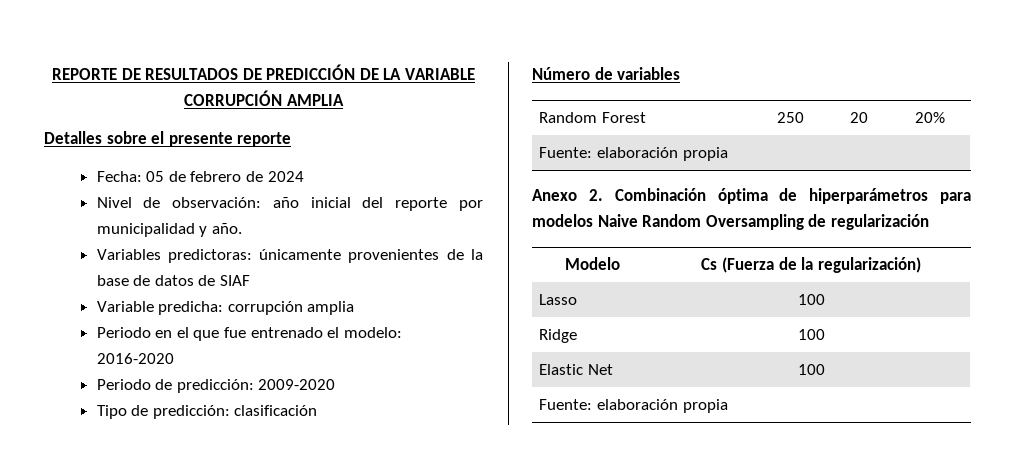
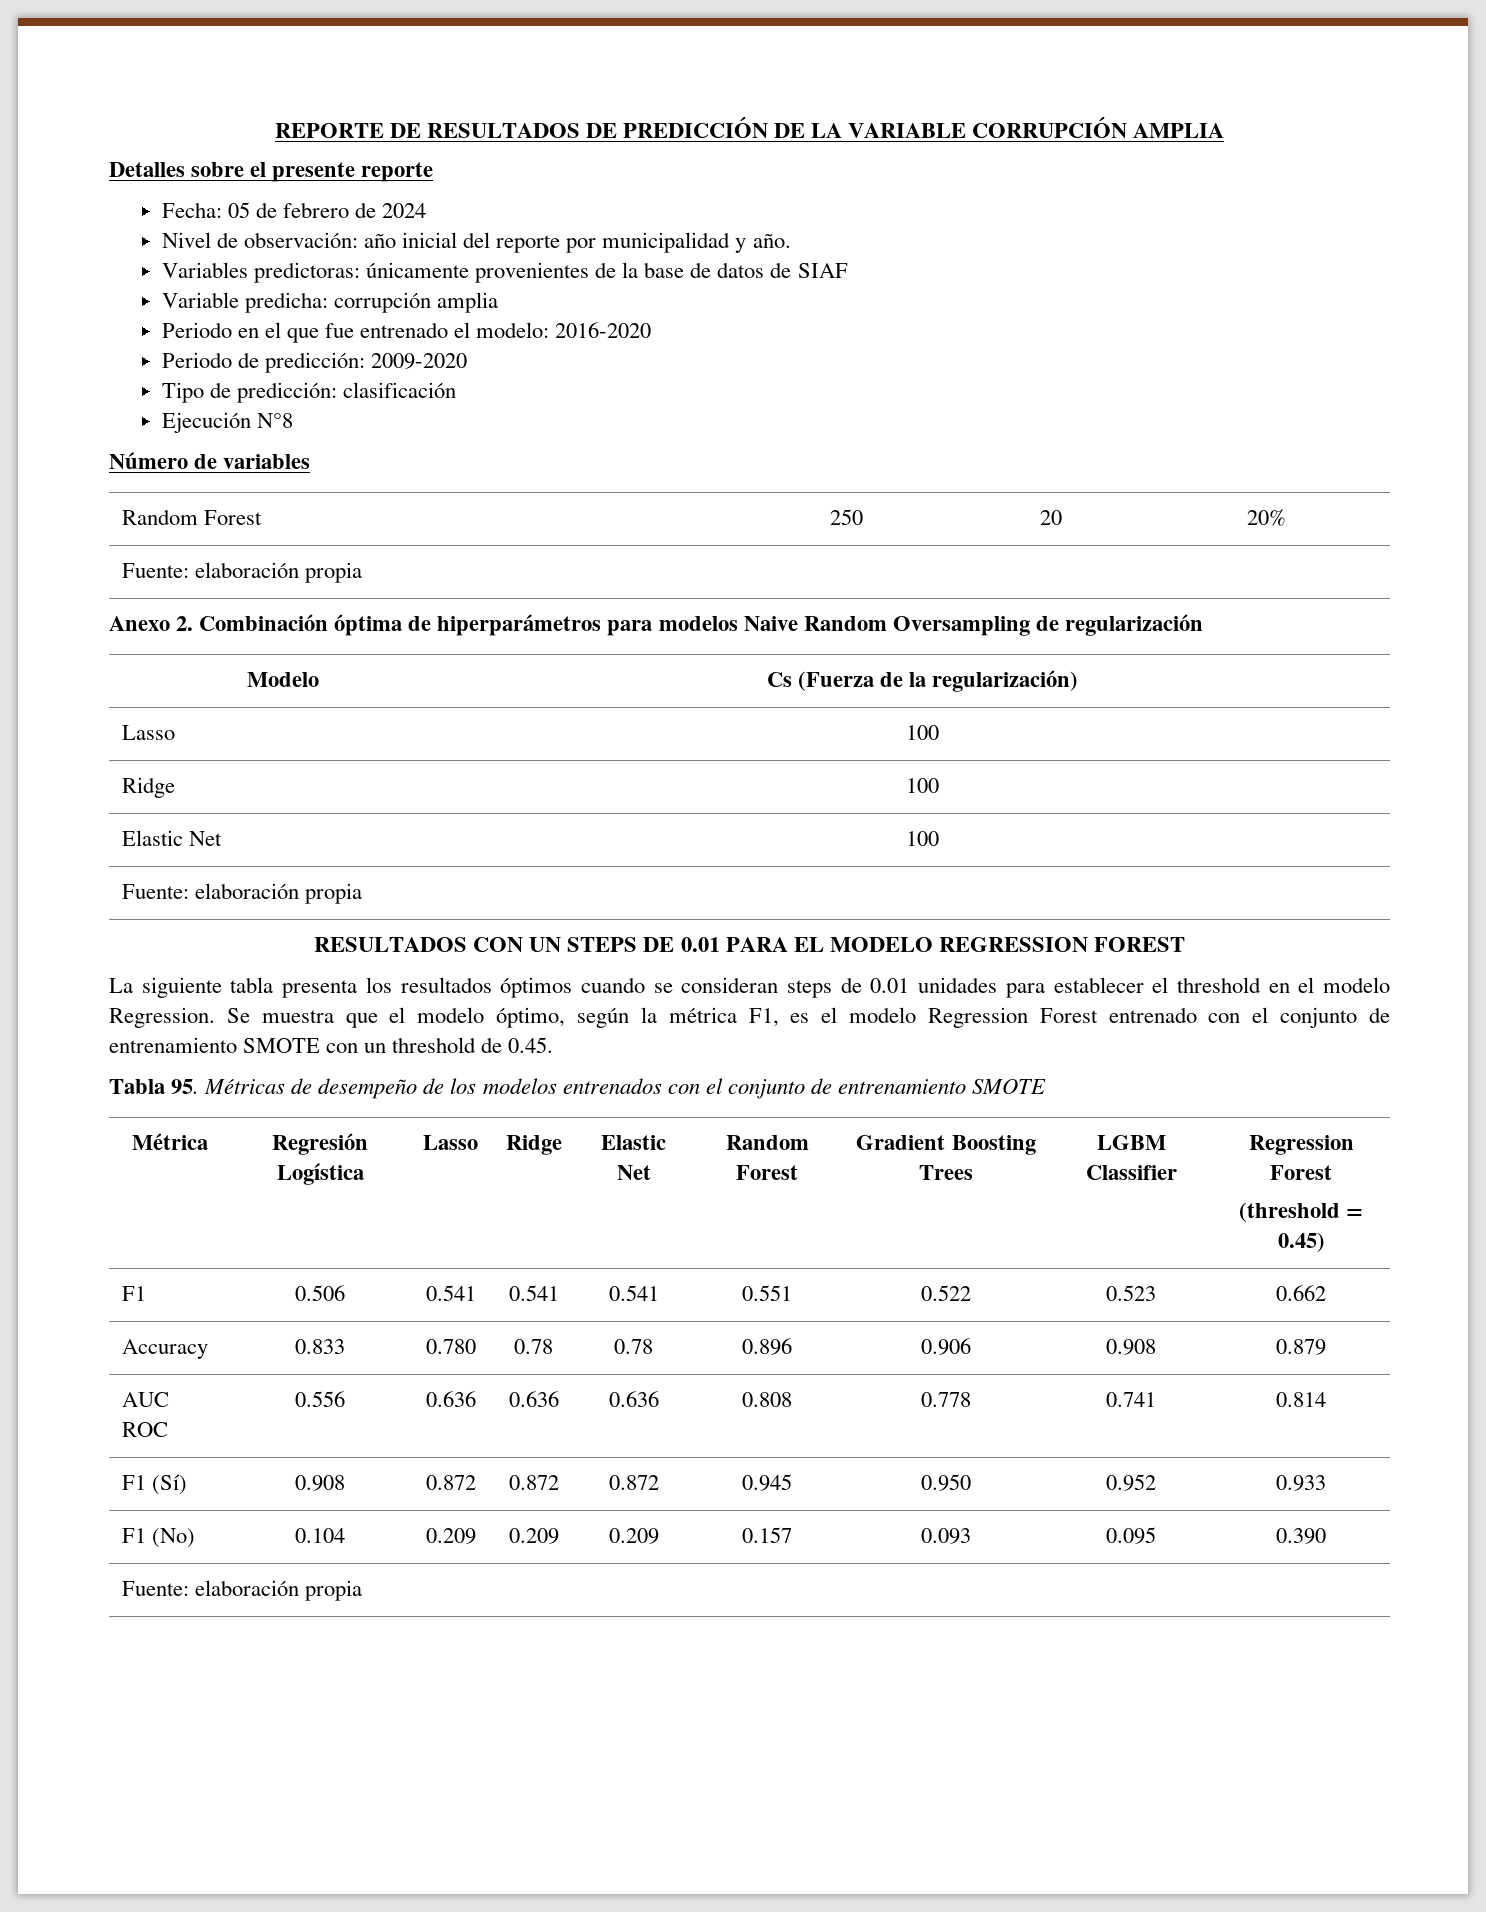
+ Ejecución N°8
+ RESULTADOS CON UN STEPS DE 0.01 PARA EL MODELO REGRESSION FOREST
+ La siguiente tabla presenta los resultados óptimos cuando se consideran steps de 0.01 unidades para establecer el threshold en el modelo Regression. Se muestra que el modelo óptimo, según la métrica F1, es el modelo Regression Forest entrenado con el conjunto de entrenamiento SMOTE con un threshold de 0.45.
+ Tabla 95. Métricas de desempeño de los modelos entrenados con el conjunto de entrenamiento SMOTE
+ Métrica | Regresión Logística | Lasso | Ridge | Elastic Net | Random Forest | Gradient Boosting Trees | LGBM Classifier | Regression Forest
+ (threshold = 0.45)
+ F1 | 0.506 | 0.541 | 0.541 | 0.541 | 0.551 | 0.522 | 0.523 | 0.662
+ Accuracy | 0.833 | 0.780 | 0.78 | 0.78 | 0.896 | 0.906 | 0.908 | 0.879
+ AUC ROC | 0.556 | 0.636 | 0.636 | 0.636 | 0.808 | 0.778 | 0.741 | 0.814
+ F1 (Sí) | 0.908 | 0.872 | 0.872 | 0.872 | 0.945 | 0.950 | 0.952 | 0.933
+ F1 (No) | 0.104 | 0.209 | 0.209 | 0.209 | 0.157 | 0.093 | 0.095 | 0.390
+ Fuente: elaboración propia

